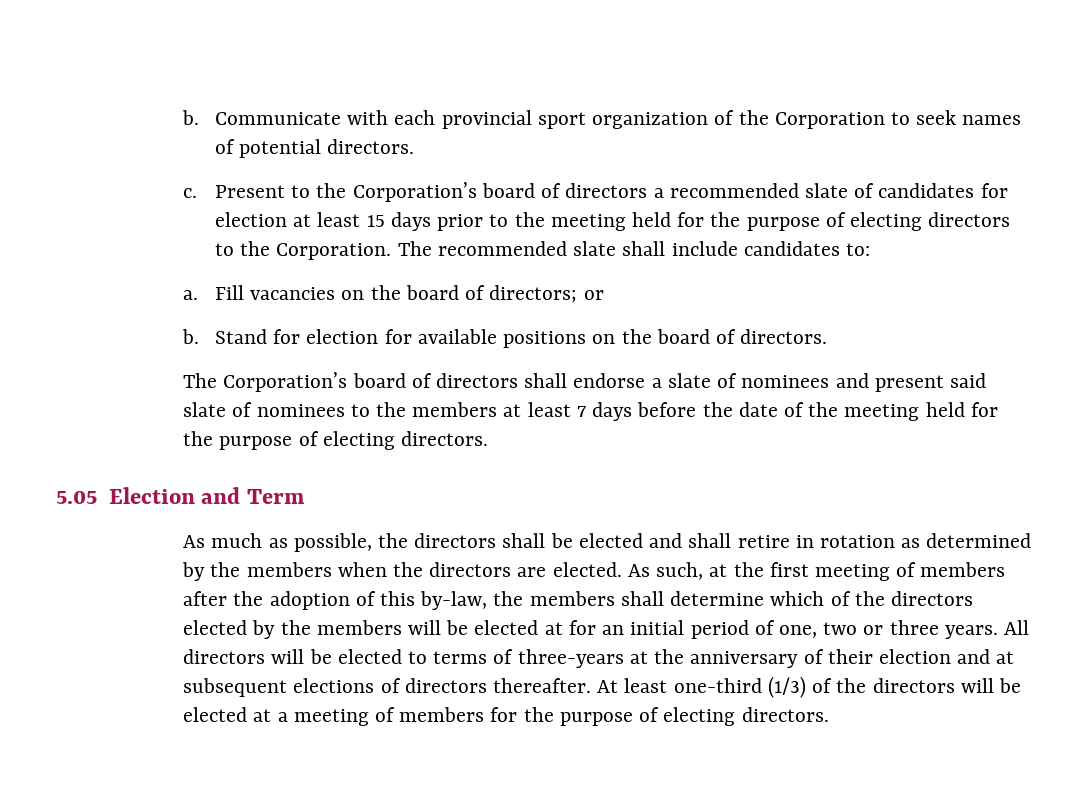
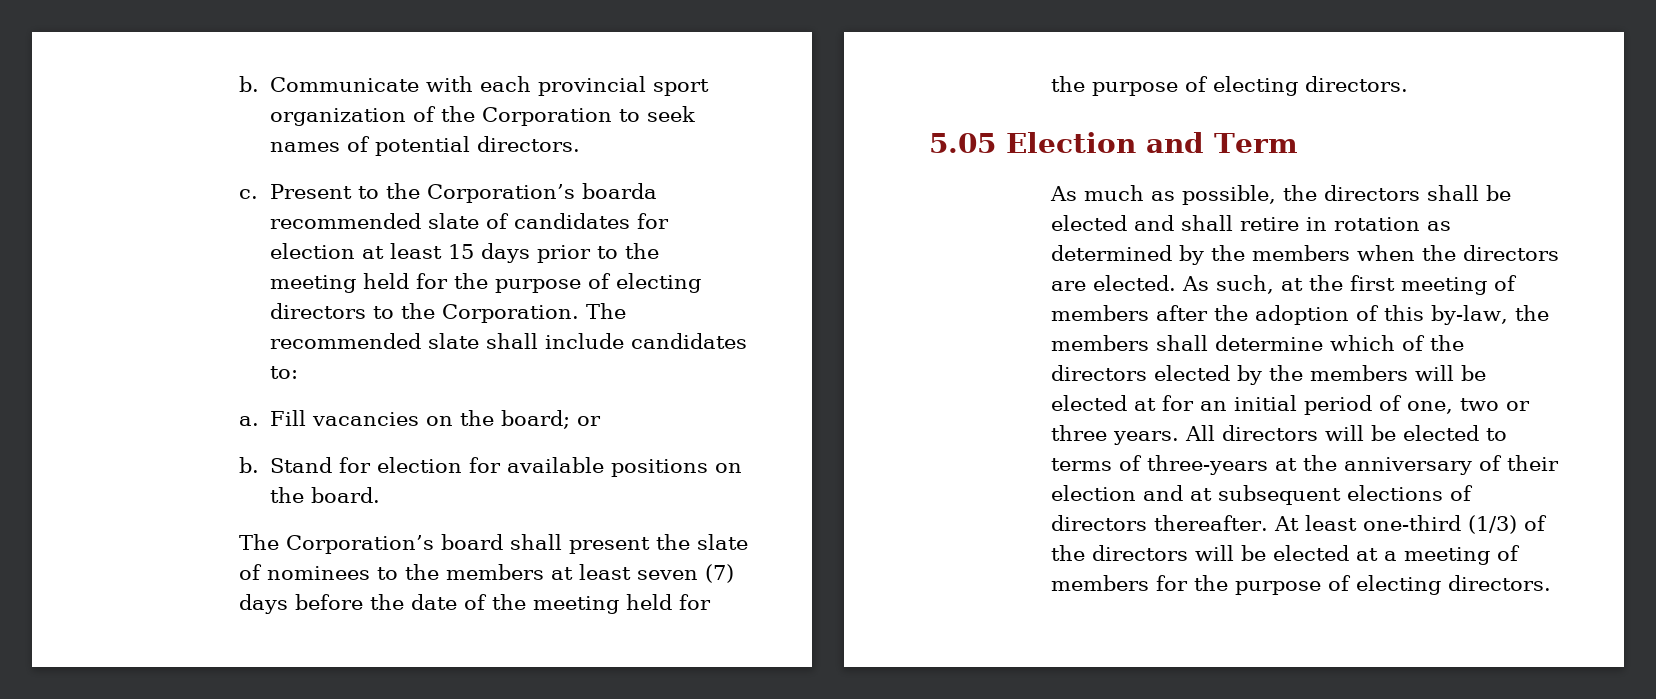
- Present to the Corporation’s board of directors a recommended slate of candidates for election at least 15 days prior to the meeting held for the purpose of electing directors to the Corporation.
+ Present to the Corporation’s boarda recommended slate of candidates for election at least 15 days prior to the meeting held for the purpose of electing directors to the Corporation.
- Fill vacancies on the board of directors; or
+ Fill vacancies on the board; or
- Stand for election for available positions on the board of directors.
+ Stand for election for available positions on the board.
- The Corporation’s board of directors shall endorse a slate of nominees and present said slate of nominees to the members at least 7 days before the date of the meeting held for the purpose of electing directors.
+ The Corporation’s board shall present the slate of nominees to the members at least seven (7) days before the date of the meeting held for the purpose of electing directors.

